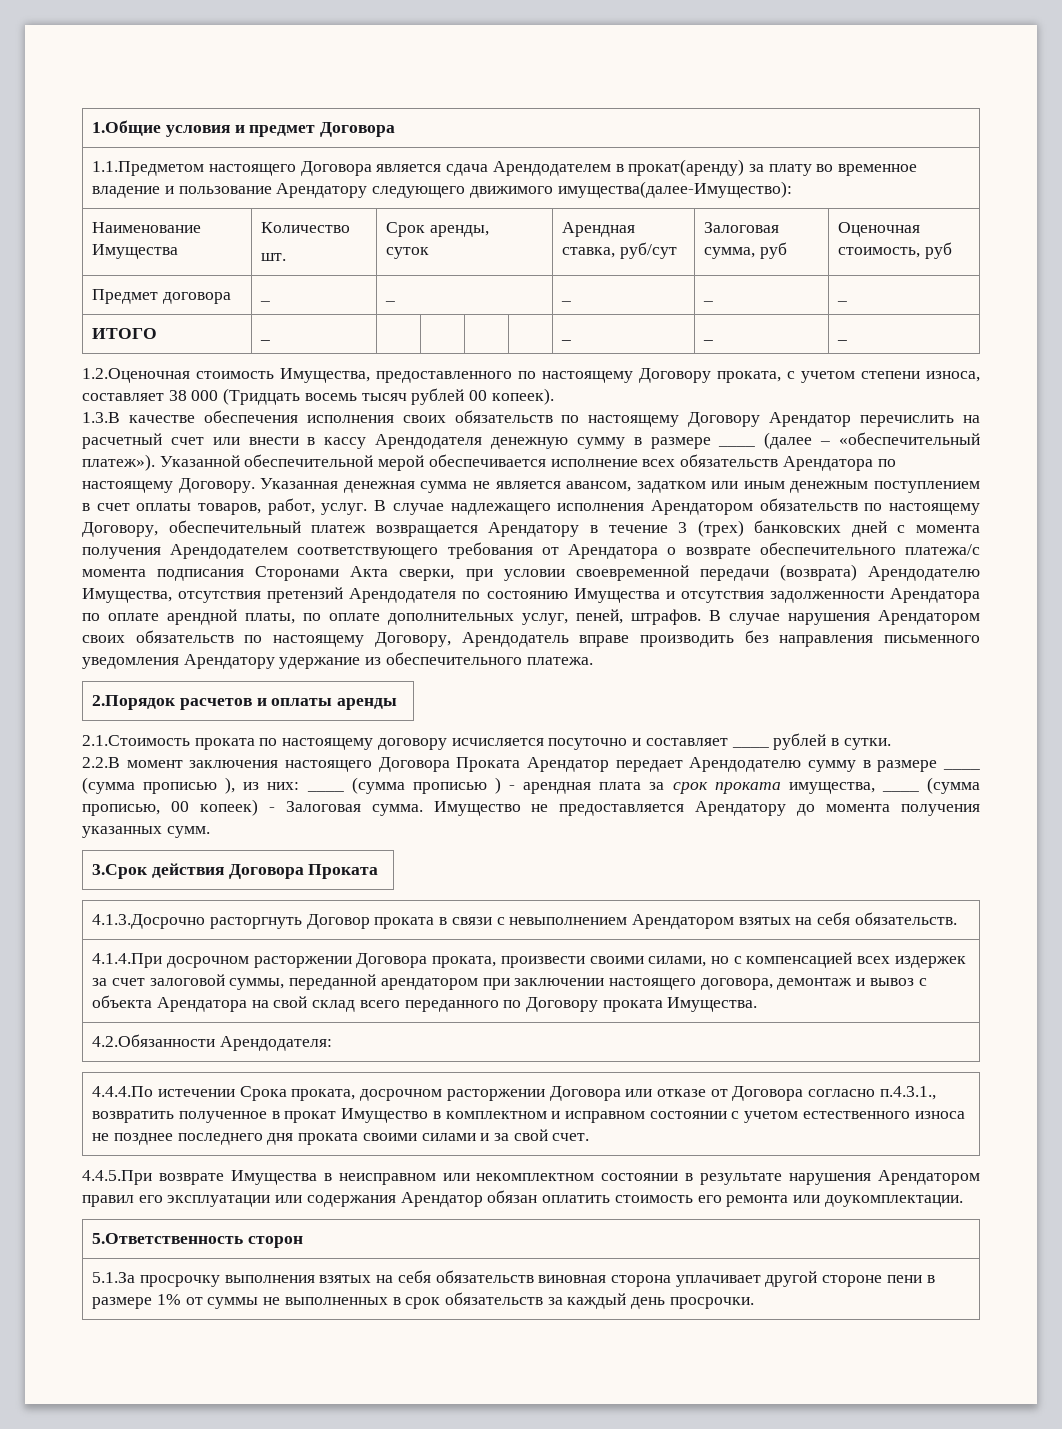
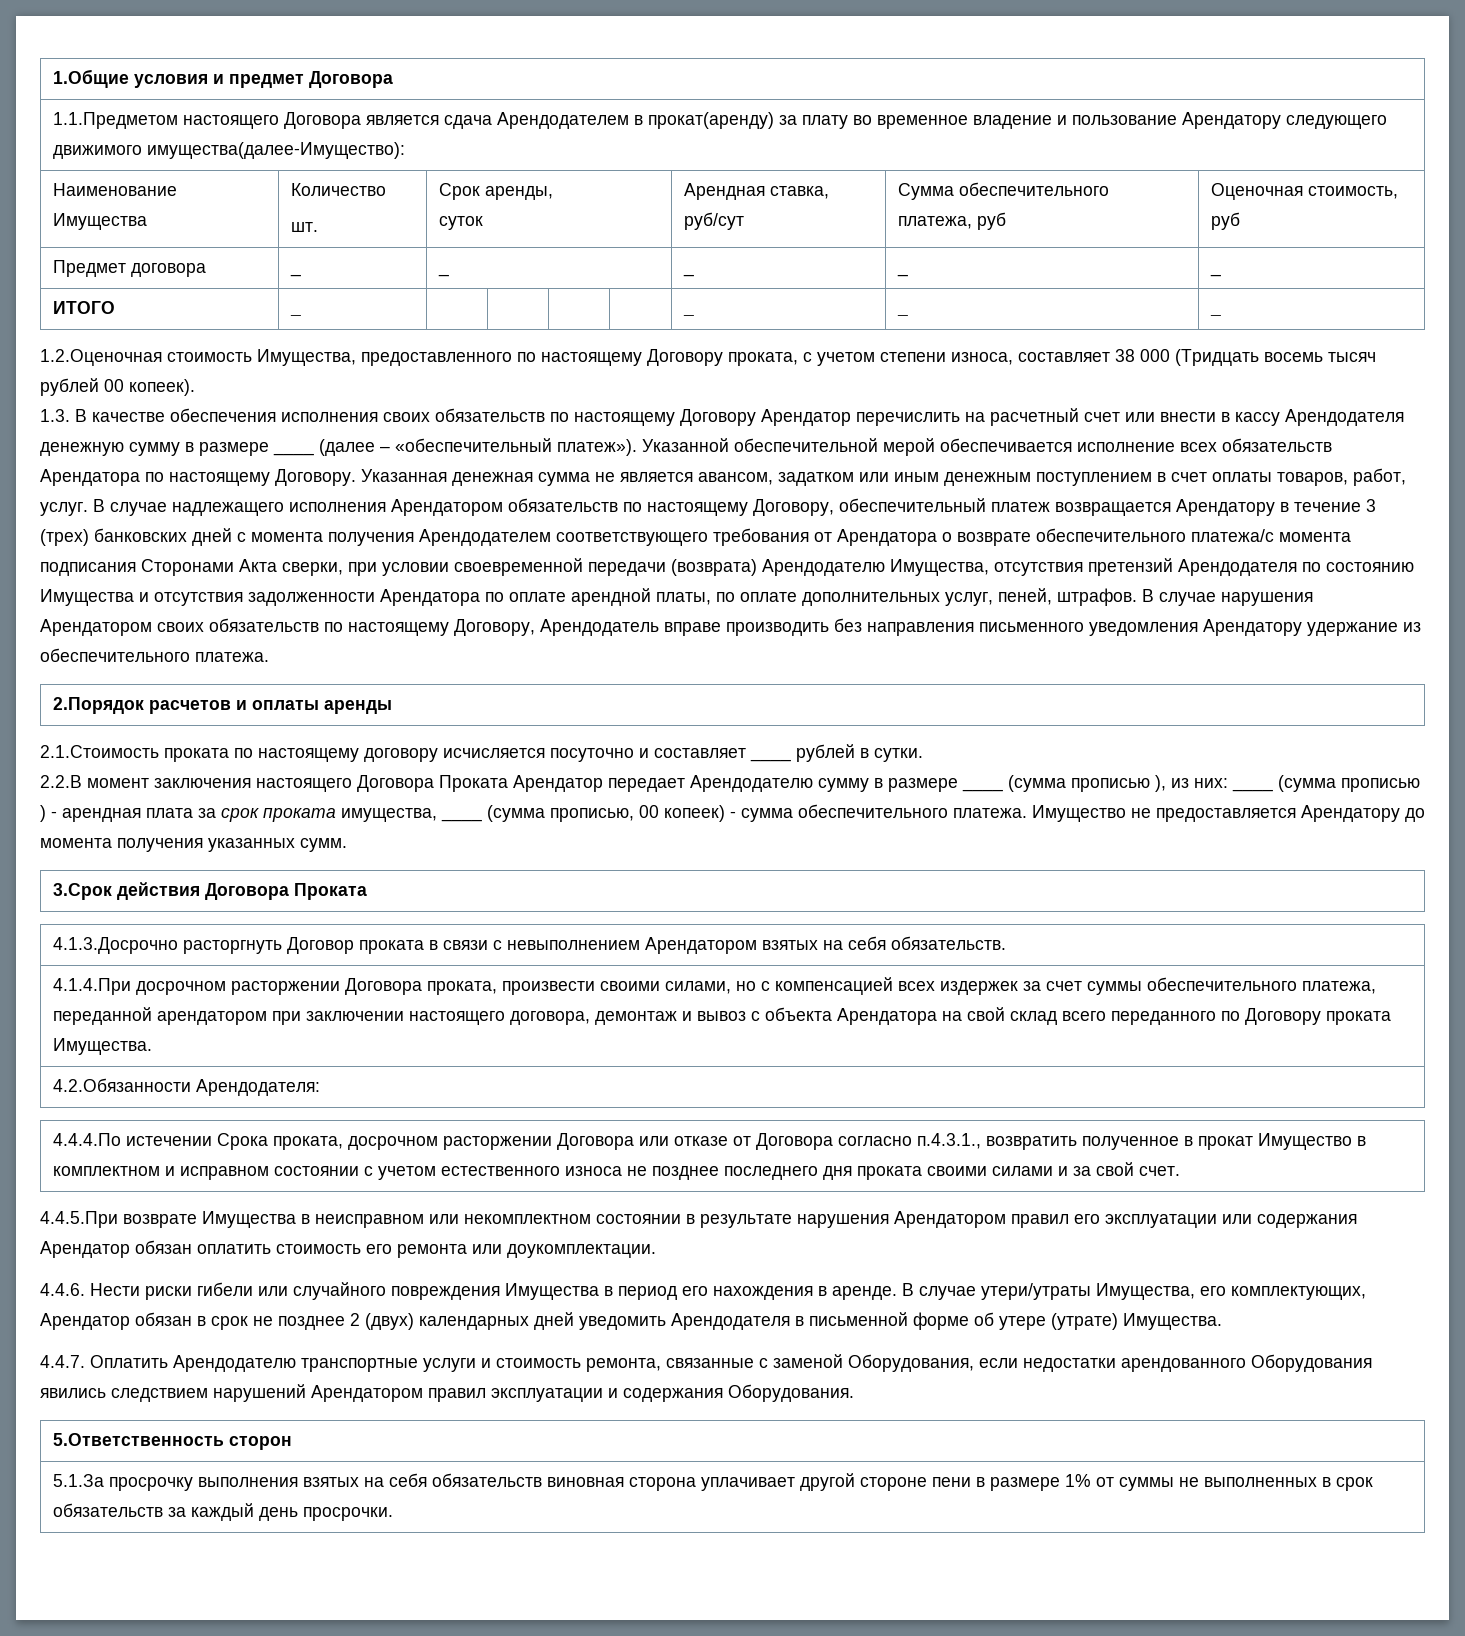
  Наименование Имущества | Количество
  шт. | Срок аренды,
- суток | Арендная ставка, руб/сут | Залоговая сумма, руб | Оценочная стоимость, руб
+ суток | Арендная ставка, руб/сут | Сумма обеспечительного платежа, руб | Оценочная стоимость, руб
- 1.3.В качестве обеспечения исполнения своих обязательств по настоящему Договору Арендатор перечислить на расчетный счет или внести в кассу Арендодателя денежную сумму в размере ____ (далее – «обеспечительный платеж»).
+ 1.3. В качестве обеспечения исполнения своих обязательств по настоящему Договору Арендатор перечислить на расчетный счет или внести в кассу Арендодателя денежную сумму в размере ____ (далее – «обеспечительный платеж»).
- 2.2.В момент заключения настоящего Договора Проката Арендатор передает Арендодателю сумму в размере ____ (сумма прописью ), из них: ____ (сумма прописью ) - арендная плата за срок проката имущества, ____ (сумма прописью, 00 копеек) - Залоговая сумма.
+ 2.2.В момент заключения настоящего Договора Проката Арендатор передает Арендодателю сумму в размере ____ (сумма прописью ), из них: ____ (сумма прописью ) - арендная плата за срок проката имущества, ____ (сумма прописью, 00 копеек) - сумма обеспечительного платежа.
- 4.1.4.При досрочном расторжении Договора проката, произвести своими силами, но с компенсацией всех издержек за счет залоговой суммы, переданной арендатором при заключении настоящего договора, демонтаж и вывоз с объекта Арендатора на свой склад всего переданного по Договору проката Имущества.
+ 4.1.4.При досрочном расторжении Договора проката, произвести своими силами, но с компенсацией всех издержек за счет суммы обеспечительного платежа, переданной арендатором при заключении настоящего договора, демонтаж и вывоз с объекта Арендатора на свой склад всего переданного по Договору проката Имущества.
+ 4.4.6. Нести риски гибели или случайного повреждения Имущества в период его нахождения в аренде. В случае утери/утраты Имущества, его комплектующих, Арендатор обязан в срок не позднее 2 (двух) календарных дней уведомить Арендодателя в письменной форме об утере (утрате) Имущества.
+ 4.4.7. Оплатить Арендодателю транспортные услуги и стоимость ремонта, связанные с заменой Оборудования, если недостатки арендованного Оборудования явились следствием нарушений Арендатором правил эксплуатации и содержания Оборудования.

